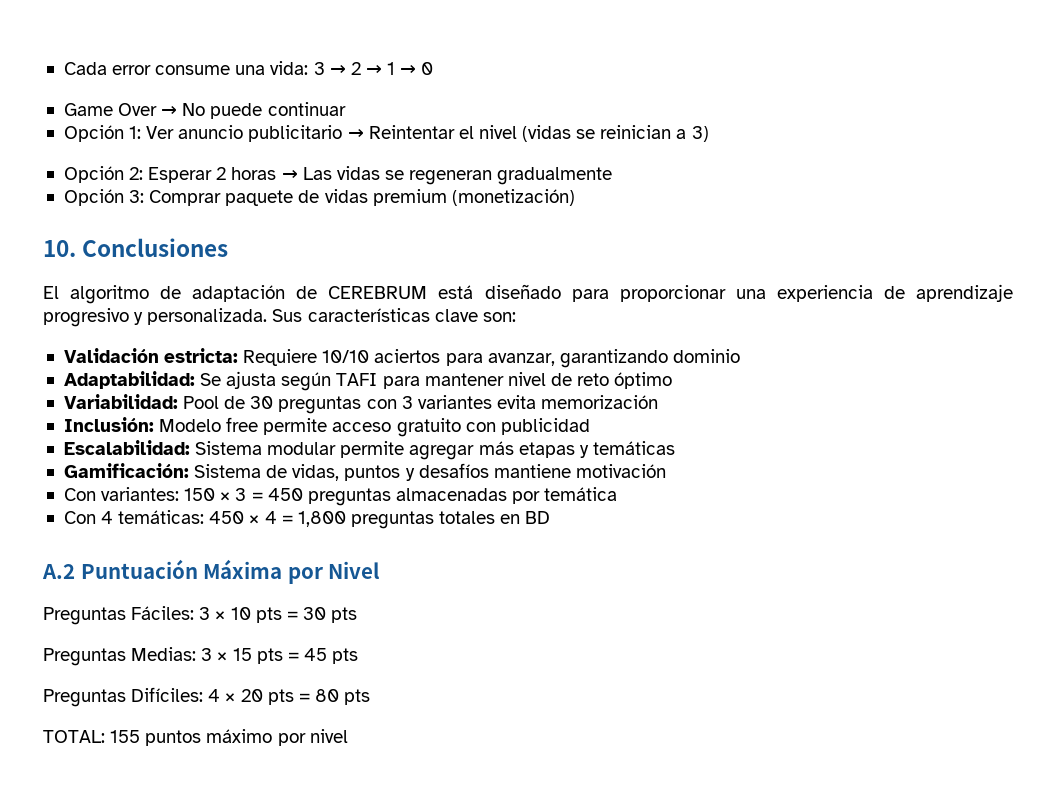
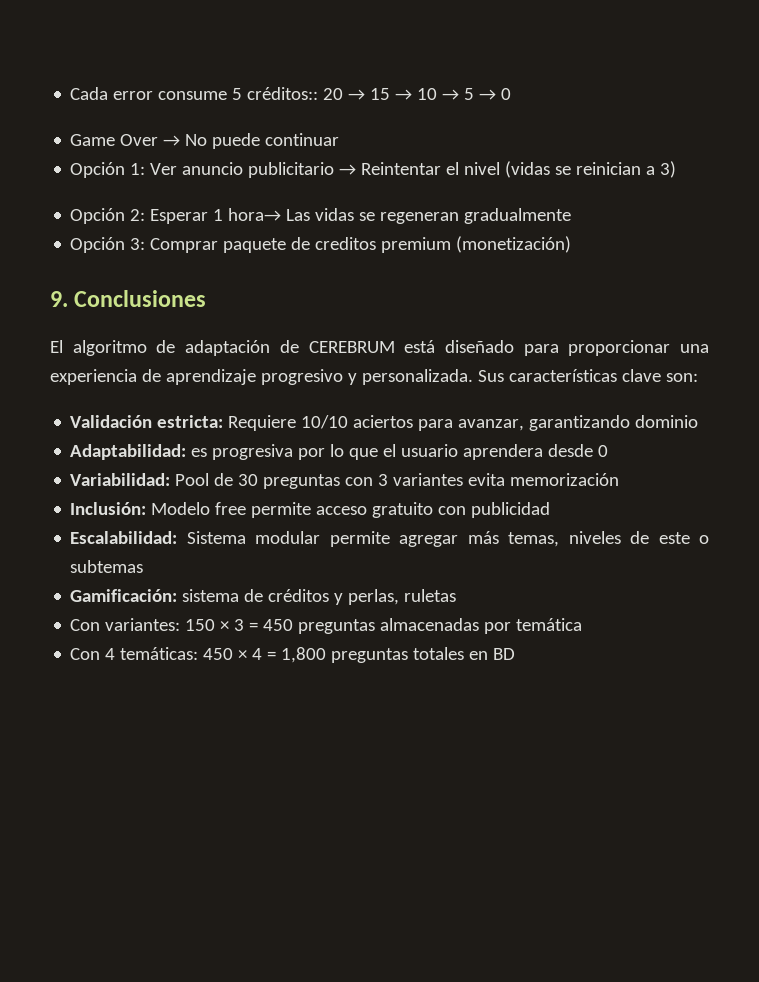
- Cada error consume una vida: 3 → 2 → 1 → 0
+ Cada error consume 5 créditos:: 20 → 15 → 10 → 5 → 0
- Opción 2: Esperar 2 horas → Las vidas se regeneran gradualmente
+ Opción 2: Esperar 1 hora→ Las vidas se regeneran gradualmente
- Opción 3: Comprar paquete de vidas premium (monetización)
+ Opción 3: Comprar paquete de creditos premium (monetización)
- 10. Conclusiones
+ 9. Conclusiones
- Adaptabilidad: Se ajusta según TAFI para mantener nivel de reto óptimo
+ Adaptabilidad: es progresiva por lo que el usuario aprendera desde 0
- Escalabilidad: Sistema modular permite agregar más etapas y temáticas
- Gamificación: Sistema de vidas, puntos y desafíos mantiene motivación
+ Escalabilidad: Sistema modular permite agregar más temas, niveles de este o subtemas
+ Gamificación: sistema de créditos y perlas, ruletas
- A.2 Puntuación Máxima por Nivel
- Preguntas Fáciles: 3 × 10 pts = 30 pts
- Preguntas Medias: 3 × 15 pts = 45 pts
- Preguntas Difíciles: 4 × 20 pts = 80 pts
- TOTAL: 155 puntos máximo por nivel

